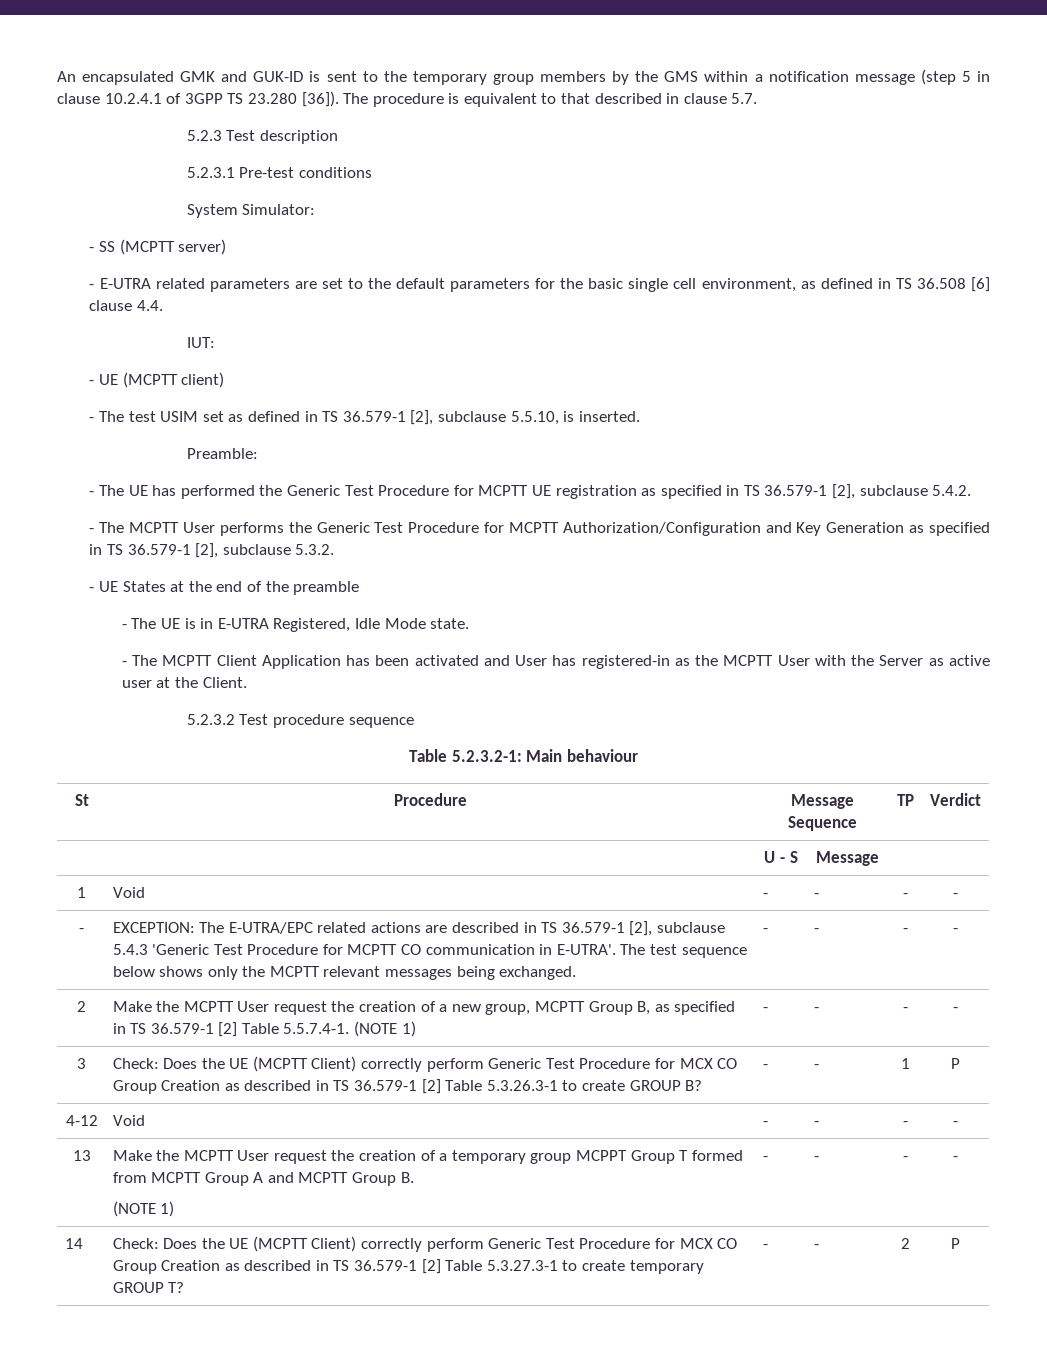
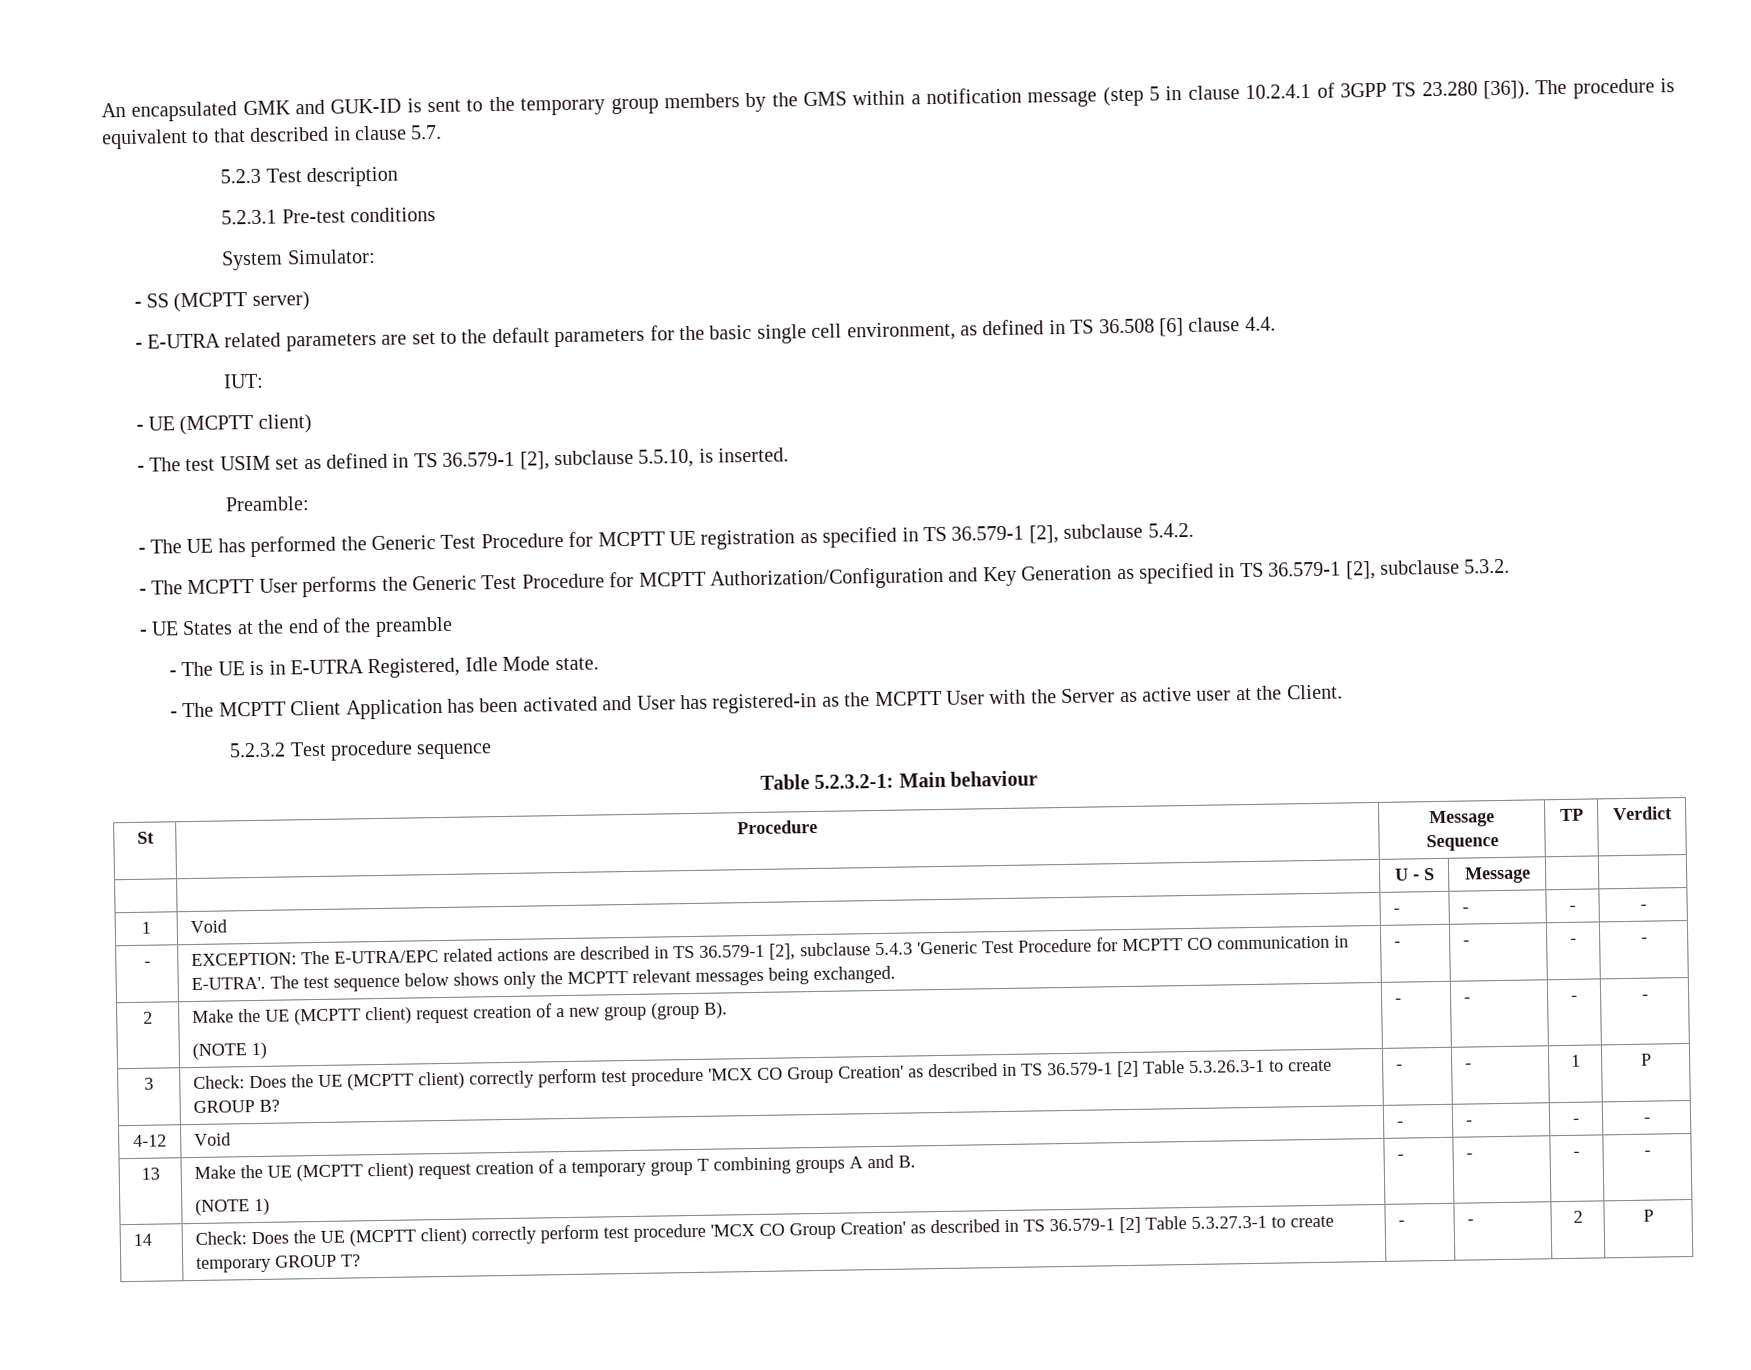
- 2 | Make the MCPTT User request the creation of a new group, MCPTT Group B, as specified in TS 36.579-1 [2] Table 5.5.7.4-1. (NOTE 1) | - | - | - | -
+ 2 | Make the UE (MCPTT client) request creation of a new group (group B).
+ (NOTE 1) | - | - | - | -
- 3 | Check: Does the UE (MCPTT Client) correctly perform Generic Test Procedure for MCX CO Group Creation as described in TS 36.579-1 [2] Table 5.3.26.3-1 to create GROUP B? | - | - | 1 | P
+ 3 | Check: Does the UE (MCPTT client) correctly perform test procedure 'MCX CO Group Creation' as described in TS 36.579-1 [2] Table 5.3.26.3-1 to create GROUP B? | - | - | 1 | P
- 13 | Make the MCPTT User request the creation of a temporary group MCPPT Group T formed from MCPTT Group A and MCPTT Group B.
+ 13 | Make the UE (MCPTT client) request creation of a temporary group T combining groups A and B.
- 14 | Check: Does the UE (MCPTT Client) correctly perform Generic Test Procedure for MCX CO Group Creation as described in TS 36.579-1 [2] Table 5.3.27.3-1 to create temporary GROUP T? | - | - | 2 | P
+ 14 | Check: Does the UE (MCPTT client) correctly perform test procedure 'MCX CO Group Creation' as described in TS 36.579-1 [2] Table 5.3.27.3-1 to create temporary GROUP T? | - | - | 2 | P

